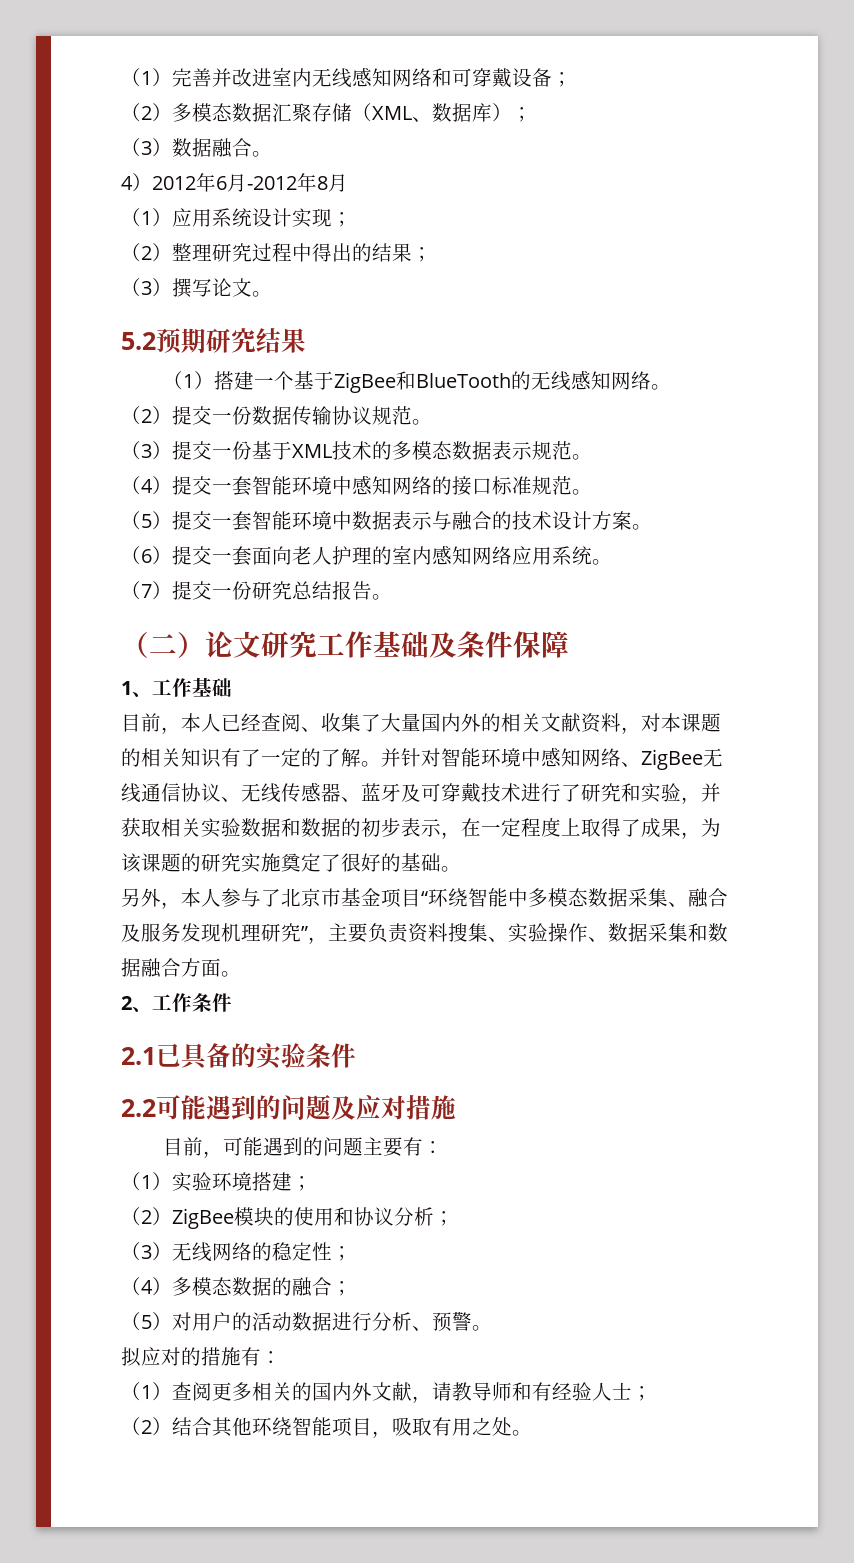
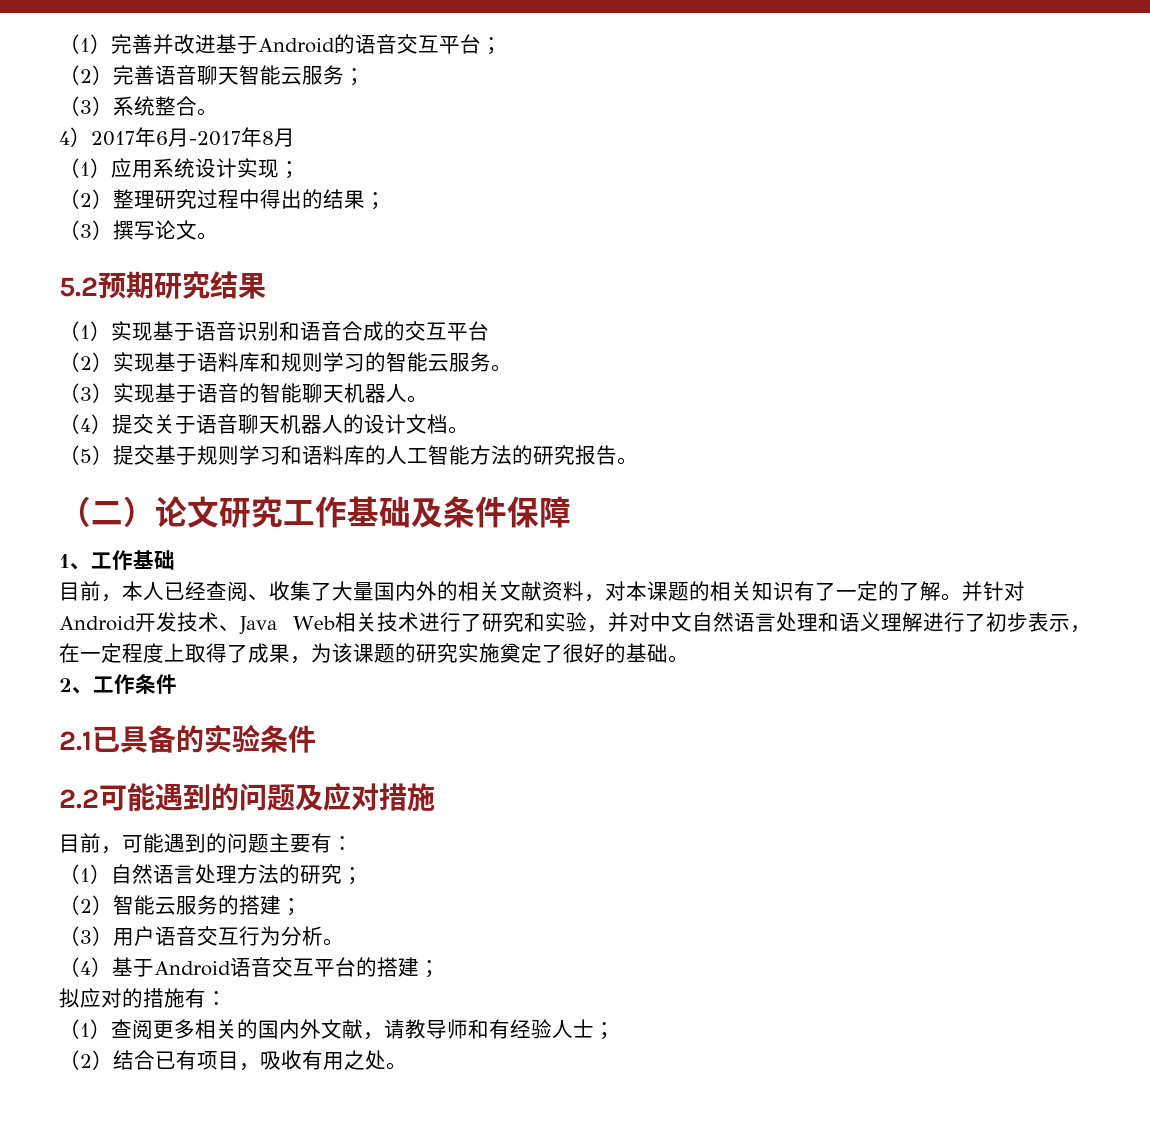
- （1）完善并改进室内无线感知网络和可穿戴设备；
- （2）多模态数据汇聚存储（XML、数据库）；
- （3）数据融合。
+ （1）完善并改进基于Android的语音交互平台；
+ （2）完善语音聊天智能云服务；
+ （3）系统整合。
- 4）2012年6月-2012年8月
+ 4）2017年6月-2017年8月
- （1）搭建一个基于ZigBee和BlueTooth的无线感知网络。
- （2）提交一份数据传输协议规范。
- （3）提交一份基于XML技术的多模态数据表示规范。
- （4）提交一套智能环境中感知网络的接口标准规范。
- （5）提交一套智能环境中数据表示与融合的技术设计方案。
- （6）提交一套面向老人护理的室内感知网络应用系统。
- （7）提交一份研究总结报告。
+ （1）实现基于语音识别和语音合成的交互平台
+ （2）实现基于语料库和规则学习的智能云服务。
+ （3）实现基于语音的智能聊天机器人。
+ （4）提交关于语音聊天机器人的设计文档。
+ （5）提交基于规则学习和语料库的人工智能方法的研究报告。
- 并针对智能环境中感知网络、ZigBee无线通信协议、无线传感器、蓝牙及可穿戴技术进行了研究和实验，并获取相关实验数据和数据的初步表示，在一定程度上取得了成果，为该课题的研究实施奠定了很好的基础。
+ 并针对Android开发技术、Java Web相关技术进行了研究和实验，并对中文自然语言处理和语义理解进行了初步表示，在一定程度上取得了成果，为该课题的研究实施奠定了很好的基础。
- 另外，本人参与了北京市基金项目“环绕智能中多模态数据采集、融合及服务发现机理研究”，主要负责资料搜集、实验操作、数据采集和数据融合方面。
- （1）实验环境搭建；
- （2）ZigBee模块的使用和协议分析；
- （3）无线网络的稳定性；
- （4）多模态数据的融合；
- （5）对用户的活动数据进行分析、预警。
+ （1）自然语言处理方法的研究；
+ （2）智能云服务的搭建；
+ （3）用户语音交互行为分析。
+ （4）基于Android语音交互平台的搭建；
- （2）结合其他环绕智能项目，吸取有用之处。
+ （2）结合已有项目，吸收有用之处。

